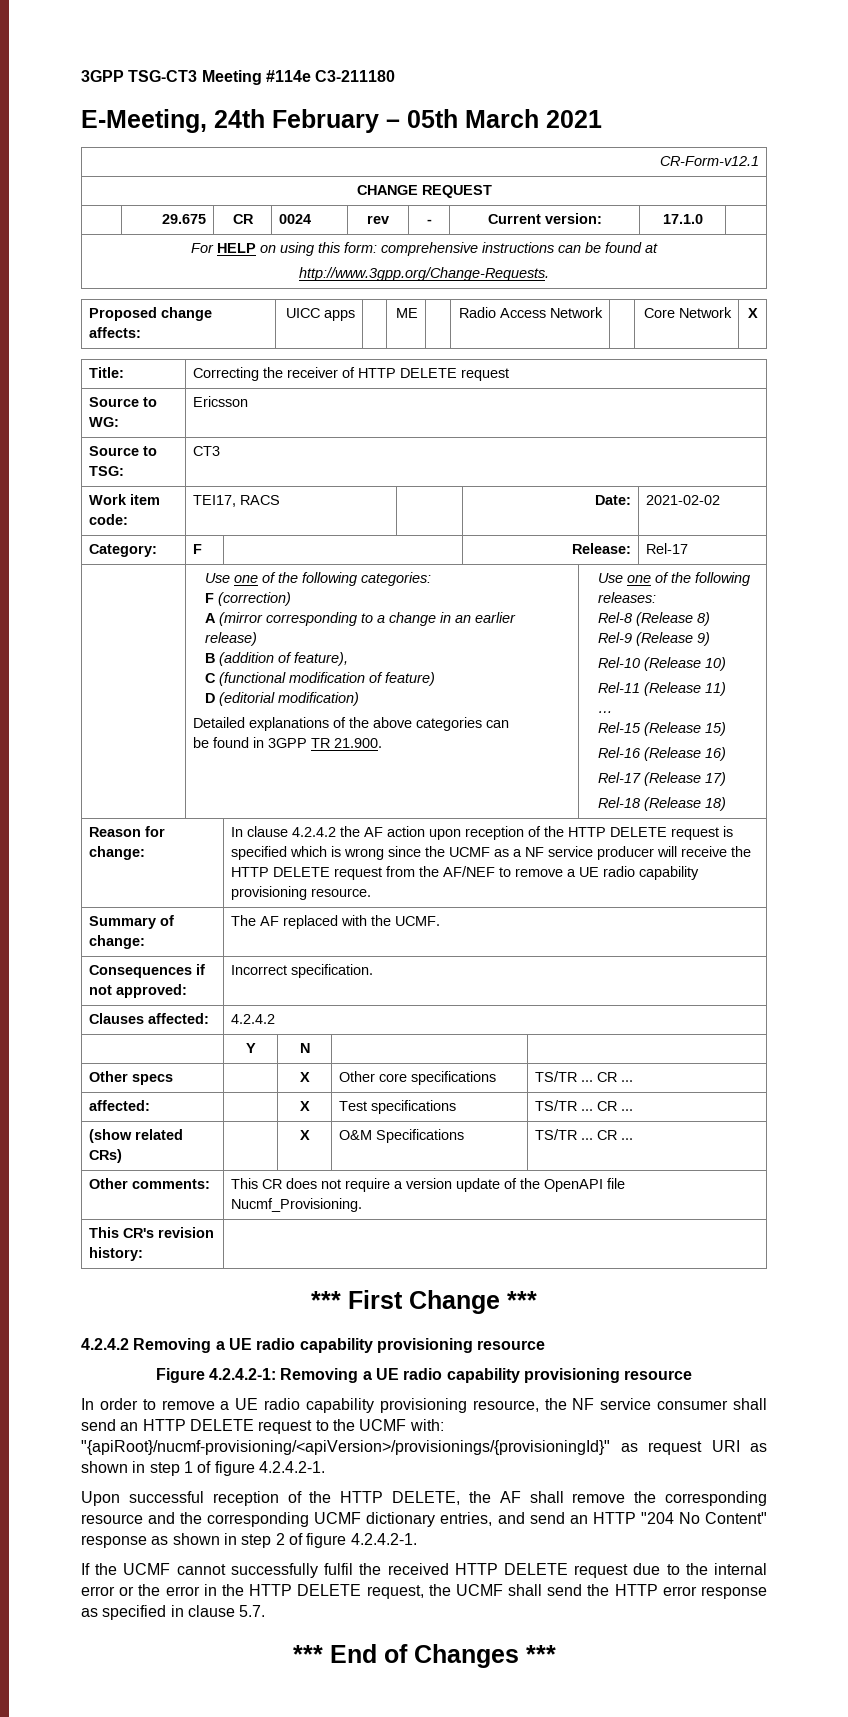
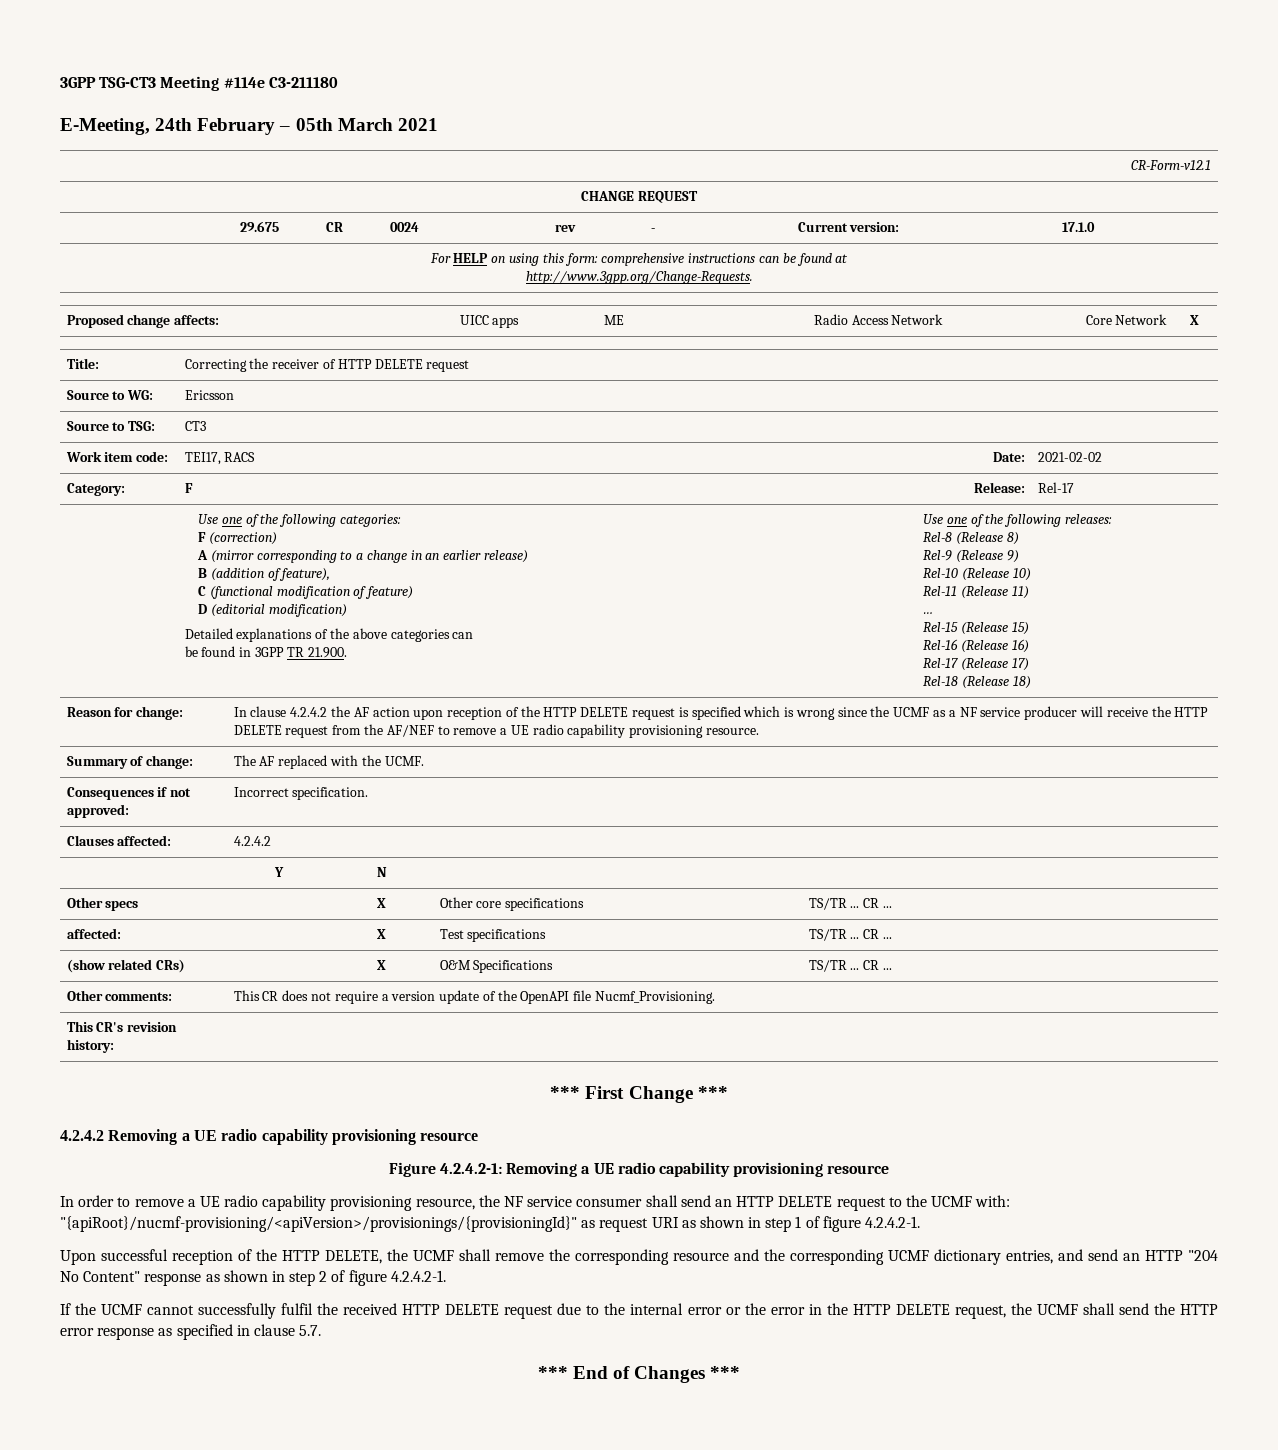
- Upon successful reception of the HTTP DELETE, the AF shall remove the corresponding resource and the corresponding UCMF dictionary entries, and send an HTTP "204 No Content" response as shown in step 2 of figure 4.2.4.2-1.
+ Upon successful reception of the HTTP DELETE, the UCMF shall remove the corresponding resource and the corresponding UCMF dictionary entries, and send an HTTP "204 No Content" response as shown in step 2 of figure 4.2.4.2-1.

